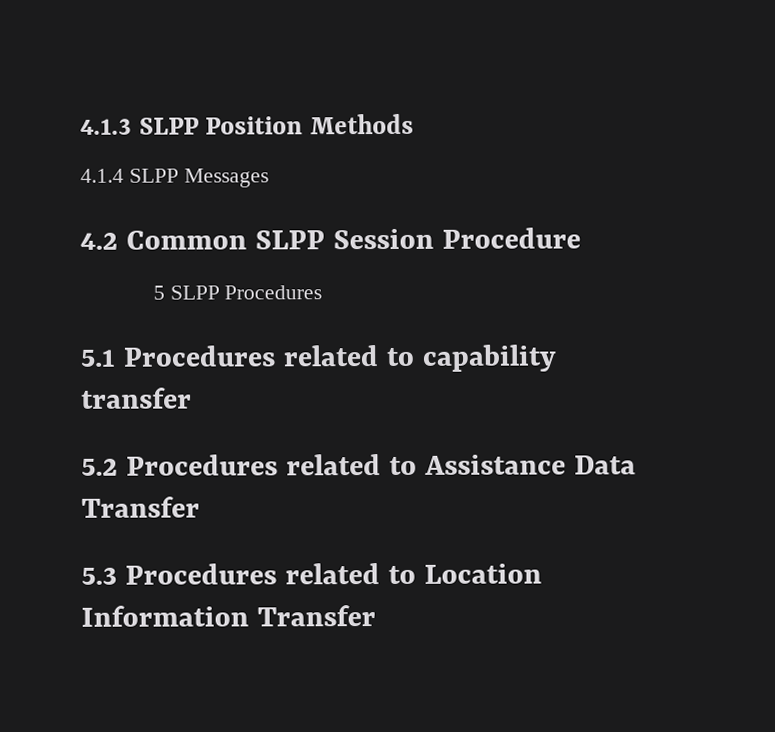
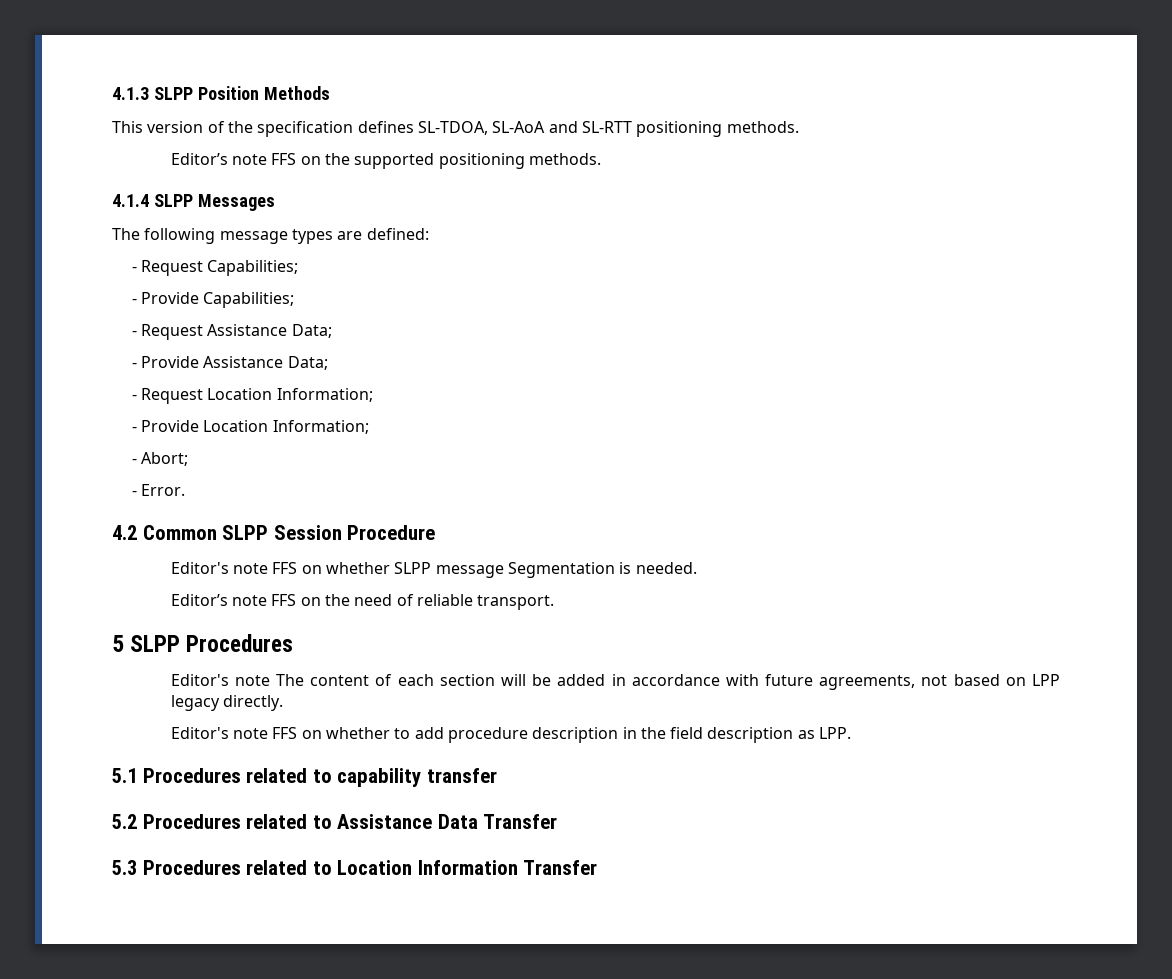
+ This version of the specification defines SL-TDOA, SL-AoA and SL-RTT positioning methods.
+ Editor’s note FFS on the supported positioning methods.
  4.1.4 SLPP Messages
+ The following message types are defined:
+ - Request Capabilities;
+ - Provide Capabilities;
+ - Request Assistance Data;
+ - Provide Assistance Data;
+ - Request Location Information;
+ - Provide Location Information;
+ - Abort;
+ - Error.
+ Editor's note FFS on whether SLPP message Segmentation is needed.
+ Editor’s note FFS on the need of reliable transport.
  5 SLPP Procedures
+ Editor's note The content of each section will be added in accordance with future agreements, not based on LPP legacy directly.
+ Editor's note FFS on whether to add procedure description in the field description as LPP.

